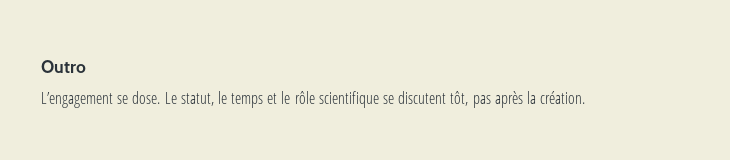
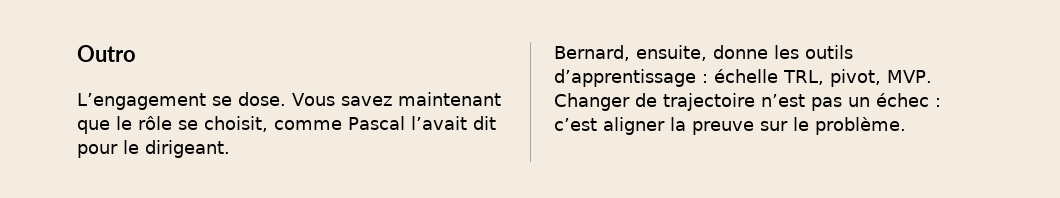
- Le statut, le temps et le rôle scientifique se discutent tôt, pas après la création.
+ Vous savez maintenant que le rôle se choisit, comme Pascal l’avait dit pour le dirigeant.
+ Bernard, ensuite, donne les outils d’apprentissage : échelle TRL, pivot, MVP. Changer de trajectoire n’est pas un échec : c’est aligner la preuve sur le problème.

